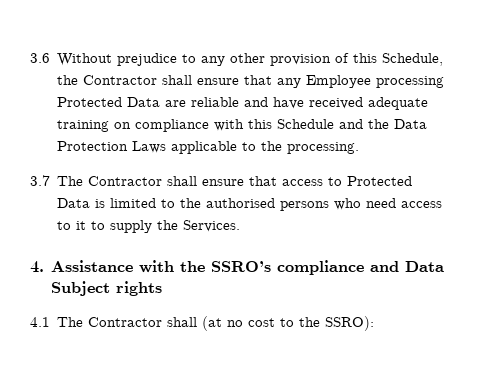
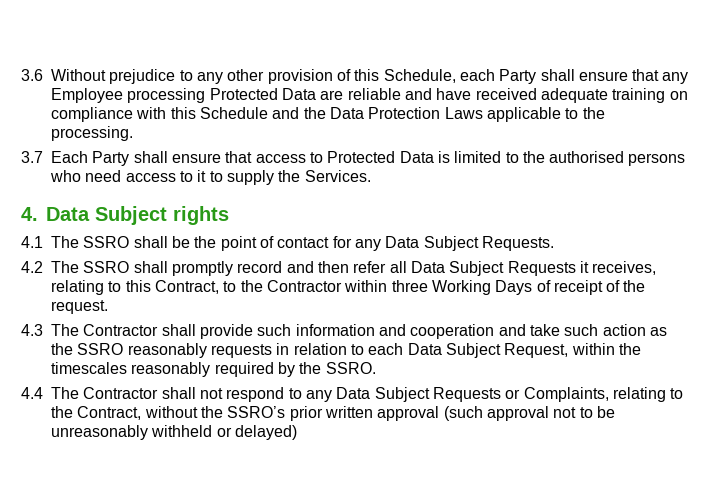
- 3.6 Without prejudice to any other provision of this Schedule, the Contractor shall ensure that any Employee processing Protected Data are reliable and have received adequate training on compliance with this Schedule and the Data Protection Laws applicable to the processing.
+ 3.6 Without prejudice to any other provision of this Schedule, each Party shall ensure that any Employee processing Protected Data are reliable and have received adequate training on compliance with this Schedule and the Data Protection Laws applicable to the processing.
- 3.7 The Contractor shall ensure that access to Protected Data is limited to the authorised persons who need access to it to supply the Services.
+ 3.7 Each Party shall ensure that access to Protected Data is limited to the authorised persons who need access to it to supply the Services.
- 4. Assistance with the SSRO’s compliance and Data Subject rights
+ 4. Data Subject rights
- 4.1 The Contractor shall (at no cost to the SSRO):
+ 4.1 The SSRO shall be the point of contact for any Data Subject Requests.
+ 4.2 The SSRO shall promptly record and then refer all Data Subject Requests it receives, relating to this Contract, to the Contractor within three Working Days of receipt of the request.
+ 4.3 The Contractor shall provide such information and cooperation and take such action as the SSRO reasonably requests in relation to each Data Subject Request, within the timescales reasonably required by the SSRO.
+ 4.4 The Contractor shall not respond to any Data Subject Requests or Complaints, relating to the Contract, without the SSRO’s prior written approval (such approval not to be unreasonably withheld or delayed)

